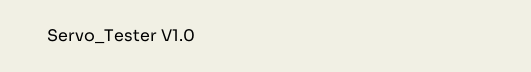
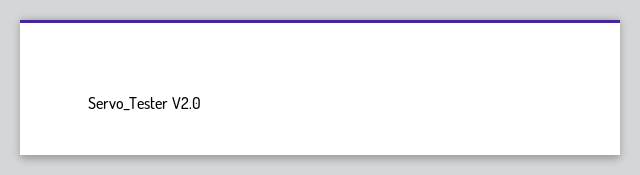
- Servo_Tester V1.0
+ Servo_Tester V2.0

